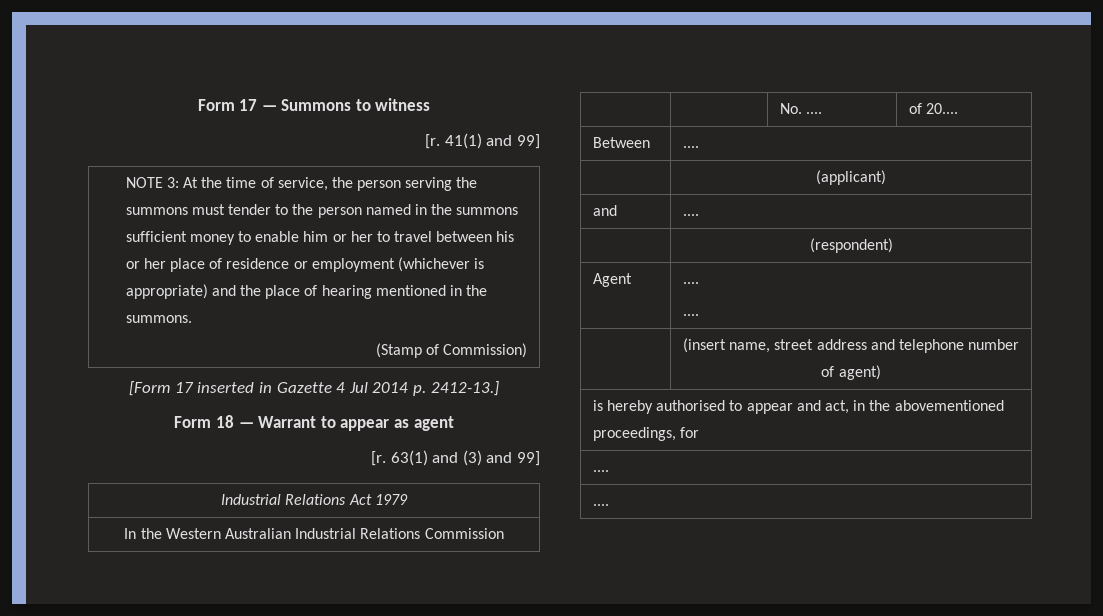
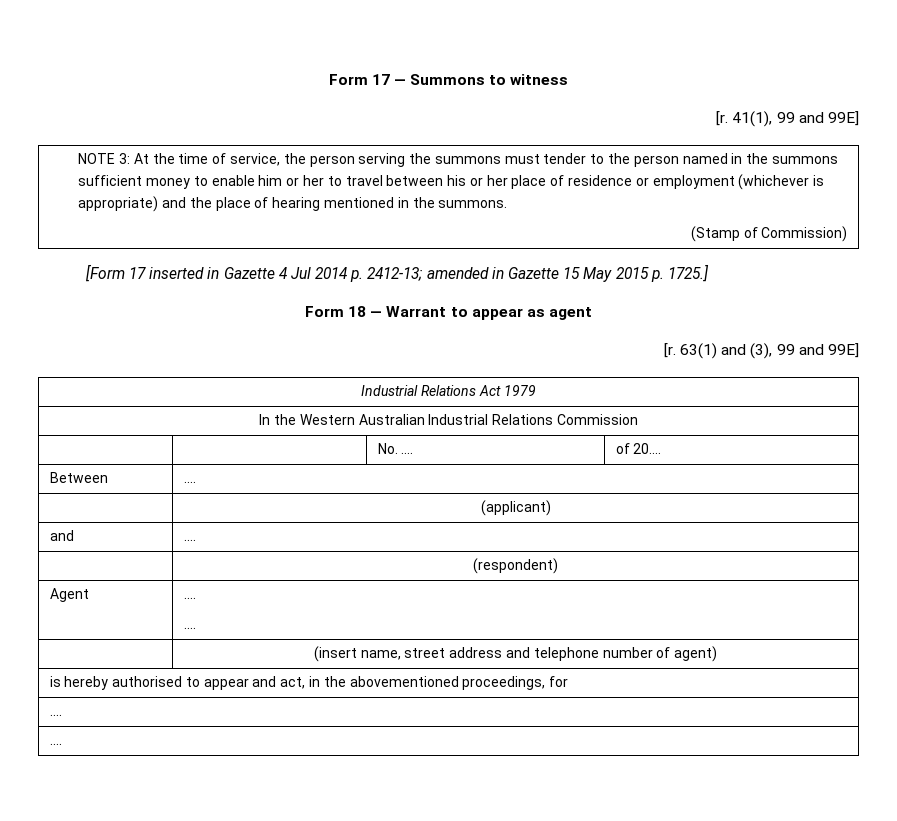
- 41(1) and 99]
+ 41(1), 99 and 99E]
- [Form 17 inserted in Gazette 4 Jul 2014 p. 2412-13.]
+ [Form 17 inserted in Gazette 4 Jul 2014 p. 2412-13; amended in Gazette 15 May 2015 p. 1725.]
- 63(1) and (3) and 99]
+ 63(1) and (3), 99 and 99E]

